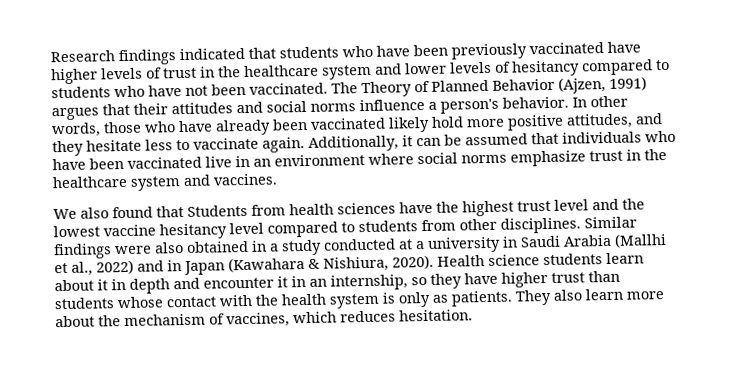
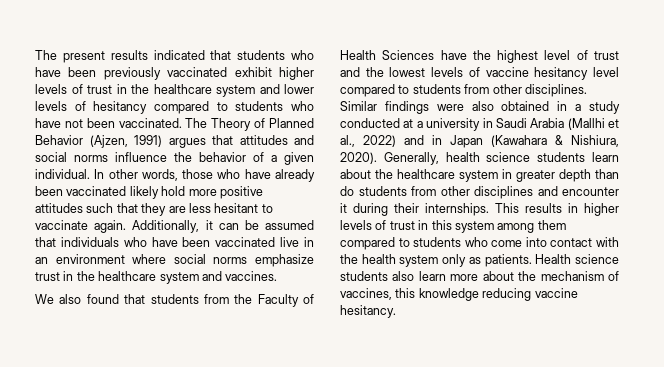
- Research findings indicated that students who have been previously vaccinated have higher levels of trust in the healthcare system and lower levels of hesitancy compared to students who have not been vaccinated.
+ The present results indicated that students who have been previously vaccinated exhibit higher levels of trust in the healthcare system and lower levels of hesitancy compared to students who have not been vaccinated.
- The Theory of Planned Behavior (Ajzen, 1991) argues that their attitudes and social norms influence a person's behavior.
+ The Theory of Planned Behavior (Ajzen, 1991) argues that attitudes and social norms influence the behavior of a given individual.
- In other words, those who have already been vaccinated likely hold more positive attitudes, and they hesitate less to vaccinate again.
+ In other words, those who have already been vaccinated likely hold more positive attitudes such that they are less hesitant to vaccinate again.
- We also found that Students from health sciences have the highest trust level and the lowest vaccine hesitancy level compared to students from other disciplines.
+ We also found that students from the Faculty of Health Sciences have the highest level of trust and the lowest levels of vaccine hesitancy level compared to students from other disciplines.
- Health science students learn about it in depth and encounter it in an internship, so they have higher trust than students whose contact with the health system is only as patients.
+ Generally, health science students learn about the healthcare system in greater depth than do students from other disciplines and encounter it during their internships. This results in higher levels of trust in this system among them compared to students who come into contact with the health system only as patients.
- They also learn more about the mechanism of vaccines, which reduces hesitation.
+ Health science students also learn more about the mechanism of vaccines, this knowledge reducing vaccine hesitancy.

